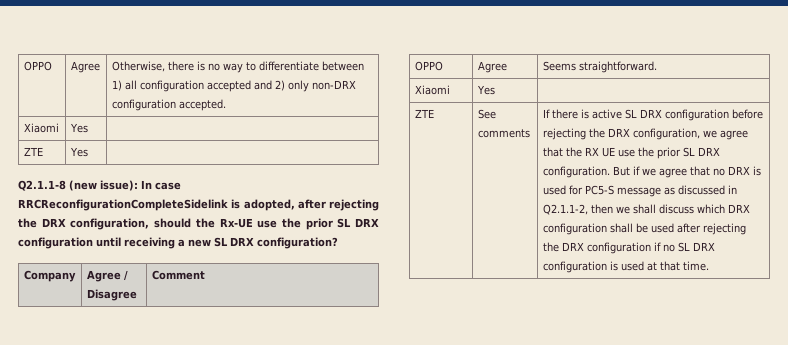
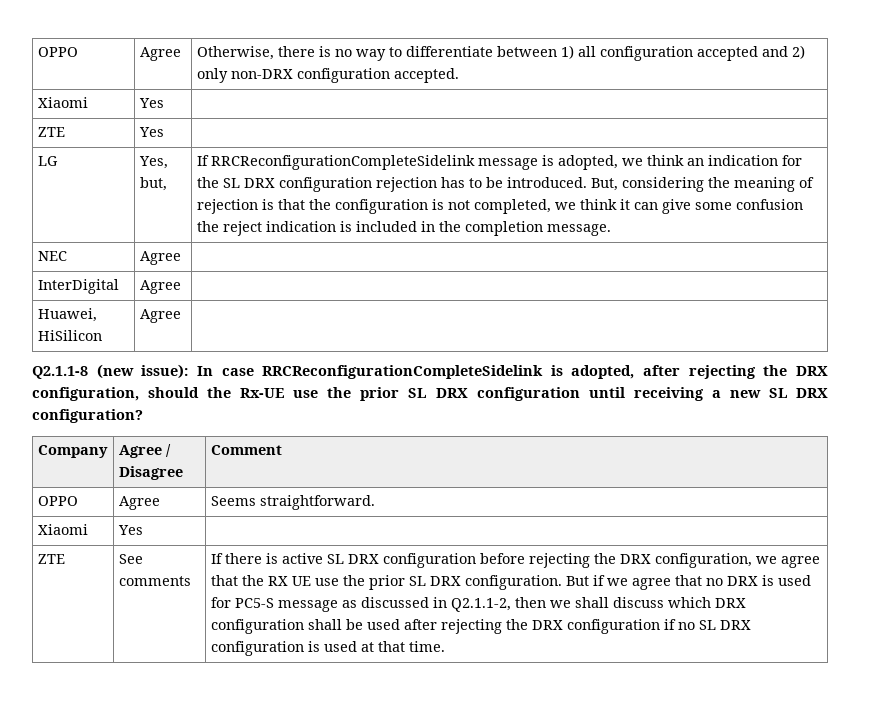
+ LG | Yes, but, | If RRCReconfigurationCompleteSidelink message is adopted, we think an indication for the SL DRX configuration rejection has to be introduced. But, considering the meaning of rejection is that the configuration is not completed, we think it can give some confusion the reject indication is included in the completion message.
+ NEC | Agree |
+ InterDigital | Agree |
+ Huawei, HiSilicon | Agree |

